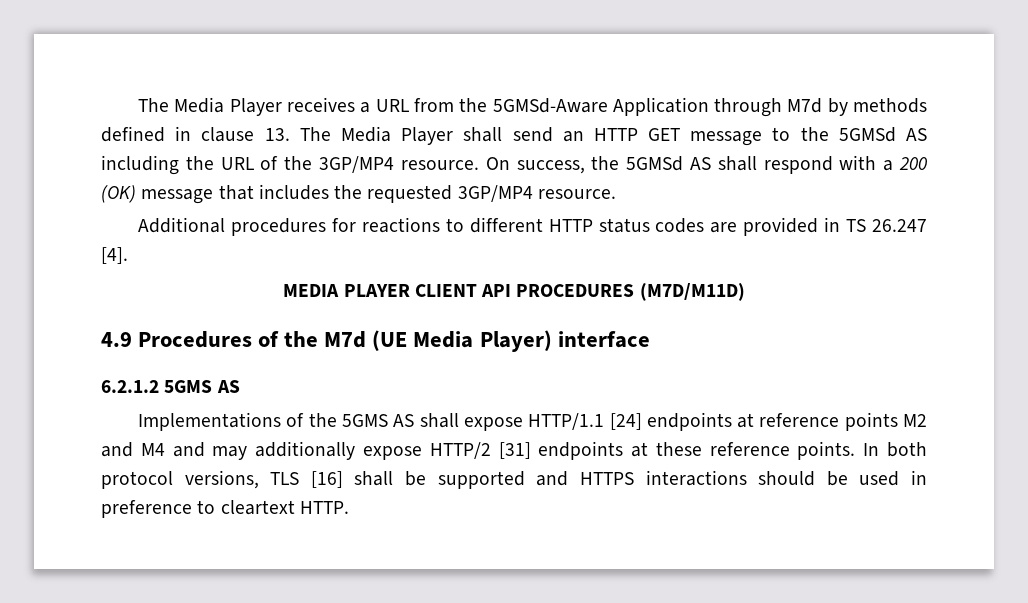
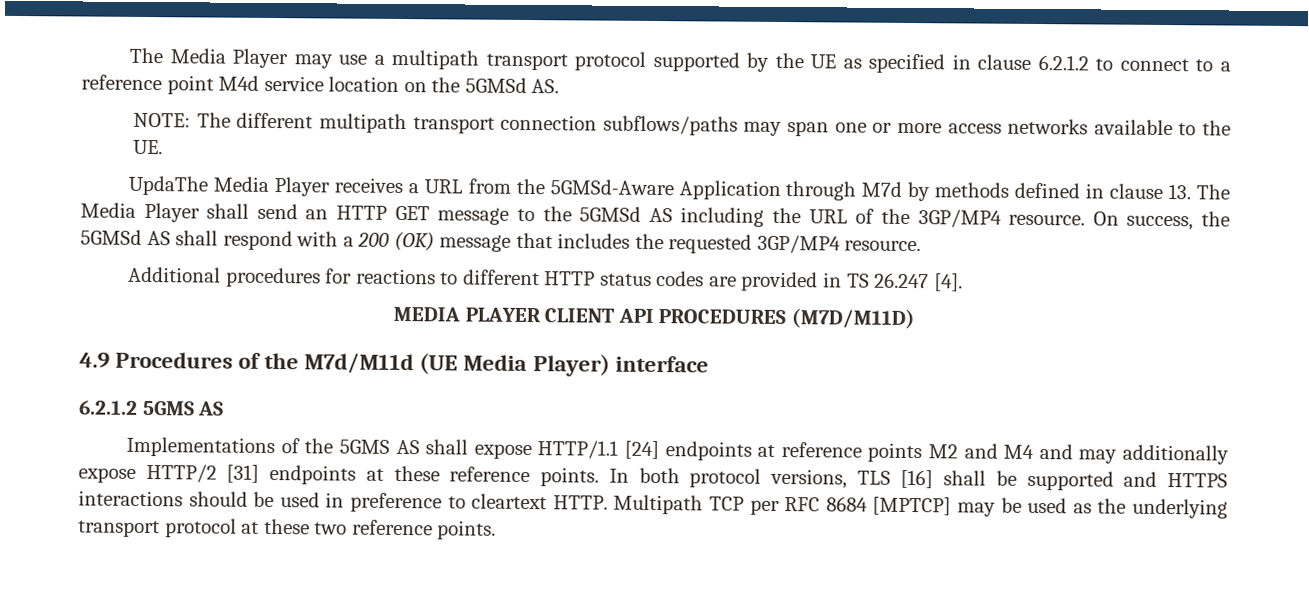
- The Media Player receives a URL from the 5GMSd-Aware Application through M7d by methods defined in clause 13. The Media Player shall send an HTTP GET message to the 5GMSd AS including the URL of the 3GP/MP4 resource.
+ The Media Player may use a multipath transport protocol supported by the UE as specified in clause 6.2.1.2 to connect to a reference point M4d service location on the 5GMSd AS.
+ NOTE: The different multipath transport connection subflows/paths may span one or more access networks available to the UE.
+ UpdaThe Media Player receives a URL from the 5GMSd-Aware Application through M7d by methods defined in clause 13. The Media Player shall send an HTTP GET message to the 5GMSd AS including the URL of the 3GP/MP4 resource.
- 4.9 Procedures of the M7d (UE Media Player) interface
+ 4.9 Procedures of the M7d/M11d (UE Media Player) interface
+ Multipath TCP per RFC 8684 [MPTCP] may be used as the underlying transport protocol at these two reference points.

